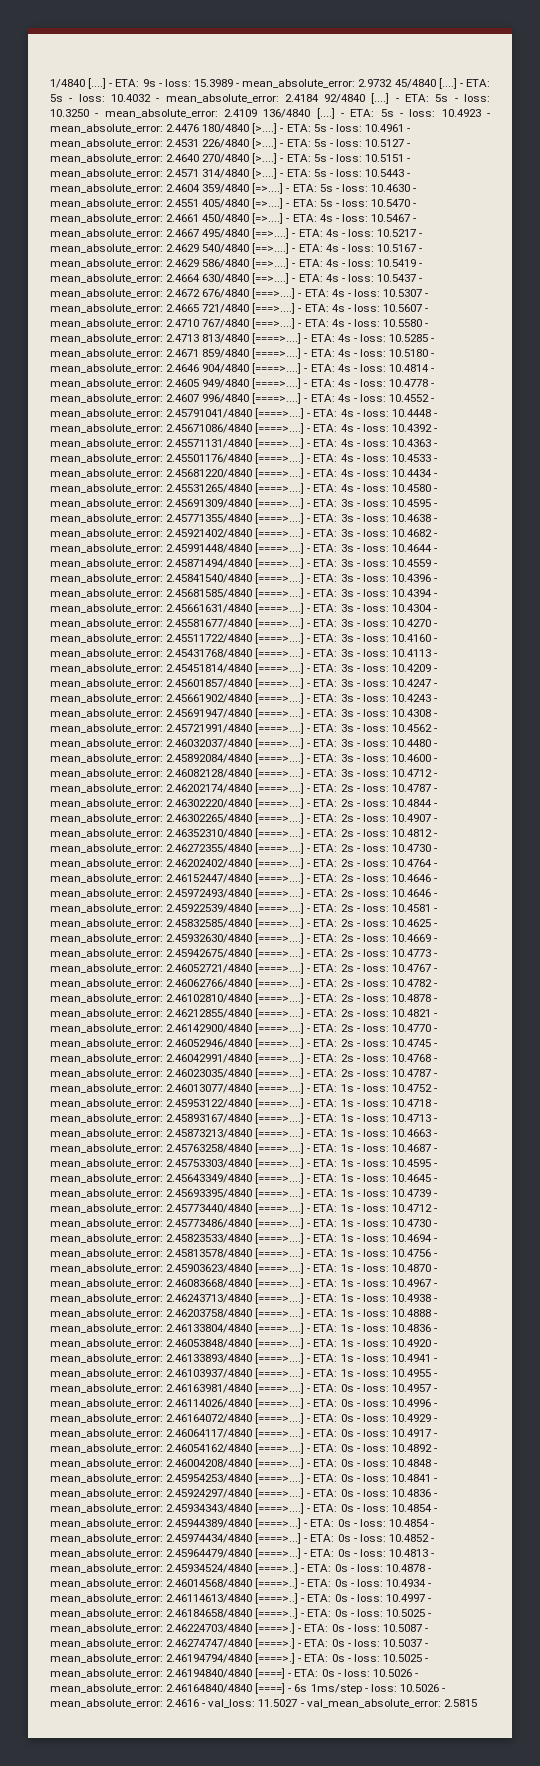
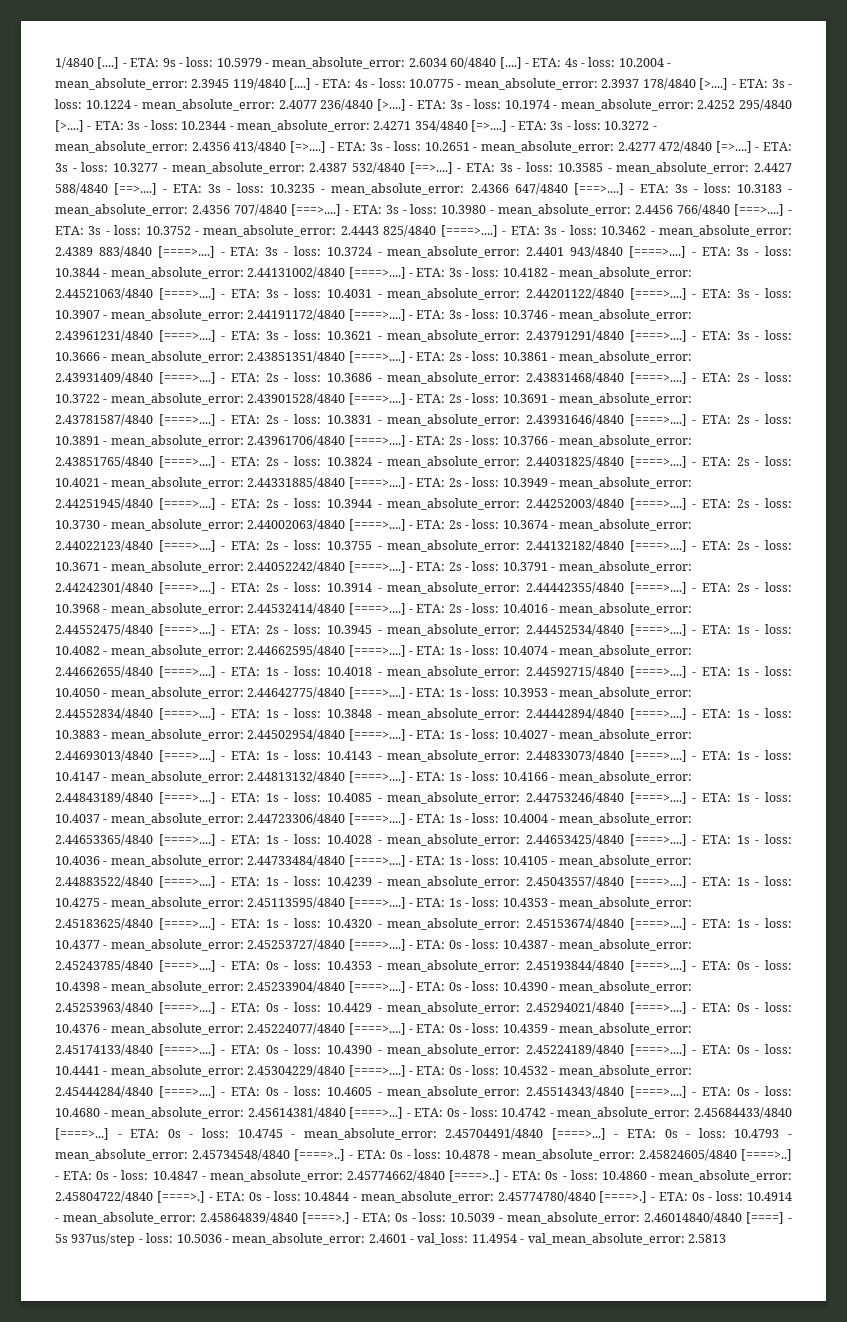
- - ETA: 9s - loss: 15.3989 - mean_absolute_error: 2.9732 45/4840 [....] - ETA: 5s - loss: 10.4032 - mean_absolute_error: 2.4184 92/4840 [....] - ETA: 5s - loss: 10.3250 - mean_absolute_error: 2.4109 136/4840 [....] - ETA: 5s - loss: 10.4923 - mean_absolute_error: 2.4476 180/4840 [>....] - ETA: 5s - loss: 10.4961 - mean_absolute_error: 2.4531 226/4840 [>....] - ETA: 5s - loss: 10.5127 - mean_absolute_error: 2.4640 270/4840 [>....] - ETA: 5s - loss: 10.5151 - mean_absolute_error: 2.4571 314/4840 [>....] - ETA: 5s - loss: 10.5443 - mean_absolute_error: 2.4604 359/4840 [=>....] - ETA: 5s - loss: 10.4630 - mean_absolute_error: 2.4551 405/4840 [=>....] - ETA: 5s - loss: 10.5470 - mean_absolute_error: 2.4661 450/4840 [=>....] - ETA: 4s - loss: 10.5467 - mean_absolute_error: 2.4667 495/4840 [==>....] - ETA: 4s - loss: 10.5217 - mean_absolute_error: 2.4629 540/4840 [==>....] - ETA: 4s - loss: 10.5167 - mean_absolute_error: 2.4629 586/4840 [==>....] - ETA: 4s - loss: 10.5419 - mean_absolute_error: 2.4664 630/4840 [==>....] - ETA: 4s - loss: 10.5437 - mean_absolute_error: 2.4672 676/4840 [===>....] - ETA: 4s - loss: 10.5307 - mean_absolute_error: 2.4665 721/4840 [===>....] - ETA: 4s - loss: 10.5607 - mean_absolute_error: 2.4710 767/4840 [===>....] - ETA: 4s - loss: 10.5580 - mean_absolute_error: 2.4713 813/4840 [====>....] - ETA: 4s - loss: 10.5285 - mean_absolute_error: 2.4671 859/4840 [====>....] - ETA: 4s - loss: 10.5180 - mean_absolute_error: 2.4646 904/4840 [====>....] - ETA: 4s - loss: 10.4814 - mean_absolute_error: 2.4605 949/4840 [====>....] - ETA: 4s - loss: 10.4778 - mean_absolute_error: 2.4607 996/4840 [====>....] - ETA: 4s - loss: 10.4552 - mean_absolute_error: 2.45791041/4840 [====>....] - ETA: 4s - loss: 10.4448 - mean_absolute_error: 2.45671086/4840 [====>....] - ETA: 4s - loss: 10.4392 - mean_absolute_error: 2.45571131/4840 [====>....] - ETA: 4s - loss: 10.4363 - mean_absolute_error: 2.45501176/4840 [====>....] - ETA: 4s - loss: 10.4533 - mean_absolute_error: 2.45681220/4840 [====>....] - ETA: 4s - loss: 10.4434 - mean_absolute_error: 2.45531265/4840 [====>....] - ETA: 4s - loss: 10.4580 - mean_absolute_error: 2.45691309/4840 [====>....] - ETA: 3s - loss: 10.4595 - mean_absolute_error: 2.45771355/4840 [====>....] - ETA: 3s - loss: 10.4638 - mean_absolute_error: 2.45921402/4840 [====>....] - ETA: 3s - loss: 10.4682 - mean_absolute_error: 2.45991448/4840 [====>....] - ETA: 3s - loss: 10.4644 - mean_absolute_error: 2.45871494/4840 [====>....] - ETA: 3s - loss: 10.4559 - mean_absolute_error: 2.45841540/4840 [====>....] - ETA: 3s - loss: 10.4396 - mean_absolute_error: 2.45681585/4840 [====>....] - ETA: 3s - loss: 10.4394 - mean_absolute_error: 2.45661631/4840 [====>....] - ETA: 3s - loss: 10.4304 - mean_absolute_error: 2.45581677/4840 [====>....] - ETA: 3s - loss: 10.4270 - mean_absolute_error: 2.45511722/4840 [====>....] - ETA: 3s - loss: 10.4160 - mean_absolute_error: 2.45431768/4840 [====>....] - ETA: 3s - loss: 10.4113 - mean_absolute_error: 2.45451814/4840 [====>....] - ETA: 3s - loss: 10.4209 - mean_absolute_error: 2.45601857/4840 [====>....] - ETA: 3s - loss: 10.4247 - mean_absolute_error: 2.45661902/4840 [====>....] - ETA: 3s - loss: 10.4243 - mean_absolute_error: 2.45691947/4840 [====>....] - ETA: 3s - loss: 10.4308 - mean_absolute_error: 2.45721991/4840 [====>....] - ETA: 3s - loss: 10.4562 - mean_absolute_error: 2.46032037/4840 [====>....] - ETA: 3s - loss: 10.4480 - mean_absolute_error: 2.45892084/4840 [====>....] - ETA: 3s - loss: 10.4600 - mean_absolute_error: 2.46082128/4840 [====>....] - ETA: 3s - loss: 10.4712 - mean_absolute_error: 2.46202174/4840 [====>....] - ETA: 2s - loss: 10.4787 - mean_absolute_error: 2.46302220/4840 [====>....] - ETA: 2s - loss: 10.4844 - mean_absolute_error: 2.46302265/4840 [====>....] - ETA: 2s - loss: 10.4907 - mean_absolute_error: 2.46352310/4840 [====>....] - ETA: 2s - loss: 10.4812 - mean_absolute_error: 2.46272355/4840 [====>....] - ETA: 2s - loss: 10.4730 - mean_absolute_error: 2.46202402/4840 [====>....] - ETA: 2s - loss: 10.4764 - mean_absolute_error: 2.46152447/4840 [====>....] - ETA: 2s - loss: 10.4646 - mean_absolute_error: 2.45972493/4840 [====>....] - ETA: 2s - loss: 10.4646 - mean_absolute_error: 2.45922539/4840 [====>....] - ETA: 2s - loss: 10.4581 - mean_absolute_error: 2.45832585/4840 [====>....] - ETA: 2s - loss: 10.4625 - mean_absolute_error: 2.45932630/4840 [====>....] - ETA: 2s - loss: 10.4669 - mean_absolute_error: 2.45942675/4840 [====>....] - ETA: 2s - loss: 10.4773 - mean_absolute_error: 2.46052721/4840 [====>....] - ETA: 2s - loss: 10.4767 - mean_absolute_error: 2.46062766/4840 [====>....] - ETA: 2s - loss: 10.4782 - mean_absolute_error: 2.46102810/4840 [====>....] - ETA: 2s - loss: 10.4878 - mean_absolute_error: 2.46212855/4840 [====>....] - ETA: 2s - loss: 10.4821 - mean_absolute_error: 2.46142900/4840 [====>....] - ETA: 2s - loss: 10.4770 - mean_absolute_error: 2.46052946/4840 [====>....] - ETA: 2s - loss: 10.4745 - mean_absolute_error: 2.46042991/4840 [====>....] - ETA: 2s - loss: 10.4768 - mean_absolute_error: 2.46023035/4840 [====>....] - ETA: 2s - loss: 10.4787 - mean_absolute_error: 2.46013077/4840 [====>....] - ETA: 1s - loss: 10.4752 - mean_absolute_error: 2.45953122/4840 [====>....] - ETA: 1s - loss: 10.4718 - mean_absolute_error: 2.45893167/4840 [====>....] - ETA: 1s - loss: 10.4713 - mean_absolute_error: 2.45873213/4840 [====>....] - ETA: 1s - loss: 10.4663 - mean_absolute_error: 2.45763258/4840 [====>....] - ETA: 1s - loss: 10.4687 - mean_absolute_error: 2.45753303/4840 [====>....] - ETA: 1s - loss: 10.4595 - mean_absolute_error: 2.45643349/4840 [====>....] - ETA: 1s - loss: 10.4645 - mean_absolute_error: 2.45693395/4840 [====>....] - ETA: 1s - loss: 10.4739 - mean_absolute_error: 2.45773440/4840 [====>....] - ETA: 1s - loss: 10.4712 - mean_absolute_error: 2.45773486/4840 [====>....] - ETA: 1s - loss: 10.4730 - mean_absolute_error: 2.45823533/4840 [====>....] - ETA: 1s - loss: 10.4694 - mean_absolute_error: 2.45813578/4840 [====>....] - ETA: 1s - loss: 10.4756 - mean_absolute_error: 2.45903623/4840 [====>....] - ETA: 1s - loss: 10.4870 - mean_absolute_error: 2.46083668/4840 [====>....] - ETA: 1s - loss: 10.4967 - mean_absolute_error: 2.46243713/4840 [====>....] - ETA: 1s - loss: 10.4938 - mean_absolute_error: 2.46203758/4840 [====>....] - ETA: 1s - loss: 10.4888 - mean_absolute_error: 2.46133804/4840 [====>....] - ETA: 1s - loss: 10.4836 - mean_absolute_error: 2.46053848/4840 [====>....] - ETA: 1s - loss: 10.4920 - mean_absolute_error: 2.46133893/4840 [====>....] - ETA: 1s - loss: 10.4941 - mean_absolute_error: 2.46103937/4840 [====>....] - ETA: 1s - loss: 10.4955 - mean_absolute_error: 2.46163981/4840 [====>....] - ETA: 0s - loss: 10.4957 - mean_absolute_error: 2.46114026/4840 [====>....] - ETA: 0s - loss: 10.4996 - mean_absolute_error: 2.46164072/4840 [====>....] - ETA: 0s - loss: 10.4929 - mean_absolute_error: 2.46064117/4840 [====>....] - ETA: 0s - loss: 10.4917 - mean_absolute_error: 2.46054162/4840 [====>....] - ETA: 0s - loss: 10.4892 - mean_absolute_error: 2.46004208/4840 [====>....] - ETA: 0s - loss: 10.4848 - mean_absolute_error: 2.45954253/4840 [====>....] - ETA: 0s - loss: 10.4841 - mean_absolute_error: 2.45924297/4840 [====>....] - ETA: 0s - loss: 10.4836 - mean_absolute_error: 2.45934343/4840 [====>....] - ETA: 0s - loss: 10.4854 - mean_absolute_error: 2.45944389/4840 [====>...] - ETA: 0s - loss: 10.4854 - mean_absolute_error: 2.45974434/4840 [====>...] - ETA: 0s - loss: 10.4852 - mean_absolute_error: 2.45964479/4840 [====>...] - ETA: 0s - loss: 10.4813 - mean_absolute_error: 2.45934524/4840 [====>..]
+ - ETA: 9s - loss: 10.5979 - mean_absolute_error: 2.6034 60/4840 [....] - ETA: 4s - loss: 10.2004 - mean_absolute_error: 2.3945 119/4840 [....] - ETA: 4s - loss: 10.0775 - mean_absolute_error: 2.3937 178/4840 [>....] - ETA: 3s - loss: 10.1224 - mean_absolute_error: 2.4077 236/4840 [>....] - ETA: 3s - loss: 10.1974 - mean_absolute_error: 2.4252 295/4840 [>....] - ETA: 3s - loss: 10.2344 - mean_absolute_error: 2.4271 354/4840 [=>....] - ETA: 3s - loss: 10.3272 - mean_absolute_error: 2.4356 413/4840 [=>....] - ETA: 3s - loss: 10.2651 - mean_absolute_error: 2.4277 472/4840 [=>....] - ETA: 3s - loss: 10.3277 - mean_absolute_error: 2.4387 532/4840 [==>....] - ETA: 3s - loss: 10.3585 - mean_absolute_error: 2.4427 588/4840 [==>....] - ETA: 3s - loss: 10.3235 - mean_absolute_error: 2.4366 647/4840 [===>....] - ETA: 3s - loss: 10.3183 - mean_absolute_error: 2.4356 707/4840 [===>....] - ETA: 3s - loss: 10.3980 - mean_absolute_error: 2.4456 766/4840 [===>....] - ETA: 3s - loss: 10.3752 - mean_absolute_error: 2.4443 825/4840 [====>....] - ETA: 3s - loss: 10.3462 - mean_absolute_error: 2.4389 883/4840 [====>....] - ETA: 3s - loss: 10.3724 - mean_absolute_error: 2.4401 943/4840 [====>....] - ETA: 3s - loss: 10.3844 - mean_absolute_error: 2.44131002/4840 [====>....] - ETA: 3s - loss: 10.4182 - mean_absolute_error: 2.44521063/4840 [====>....] - ETA: 3s - loss: 10.4031 - mean_absolute_error: 2.44201122/4840 [====>....] - ETA: 3s - loss: 10.3907 - mean_absolute_error: 2.44191172/4840 [====>....] - ETA: 3s - loss: 10.3746 - mean_absolute_error: 2.43961231/4840 [====>....] - ETA: 3s - loss: 10.3621 - mean_absolute_error: 2.43791291/4840 [====>....] - ETA: 3s - loss: 10.3666 - mean_absolute_error: 2.43851351/4840 [====>....] - ETA: 2s - loss: 10.3861 - mean_absolute_error: 2.43931409/4840 [====>....] - ETA: 2s - loss: 10.3686 - mean_absolute_error: 2.43831468/4840 [====>....] - ETA: 2s - loss: 10.3722 - mean_absolute_error: 2.43901528/4840 [====>....] - ETA: 2s - loss: 10.3691 - mean_absolute_error: 2.43781587/4840 [====>....] - ETA: 2s - loss: 10.3831 - mean_absolute_error: 2.43931646/4840 [====>....] - ETA: 2s - loss: 10.3891 - mean_absolute_error: 2.43961706/4840 [====>....] - ETA: 2s - loss: 10.3766 - mean_absolute_error: 2.43851765/4840 [====>....] - ETA: 2s - loss: 10.3824 - mean_absolute_error: 2.44031825/4840 [====>....] - ETA: 2s - loss: 10.4021 - mean_absolute_error: 2.44331885/4840 [====>....] - ETA: 2s - loss: 10.3949 - mean_absolute_error: 2.44251945/4840 [====>....] - ETA: 2s - loss: 10.3944 - mean_absolute_error: 2.44252003/4840 [====>....] - ETA: 2s - loss: 10.3730 - mean_absolute_error: 2.44002063/4840 [====>....] - ETA: 2s - loss: 10.3674 - mean_absolute_error: 2.44022123/4840 [====>....] - ETA: 2s - loss: 10.3755 - mean_absolute_error: 2.44132182/4840 [====>....] - ETA: 2s - loss: 10.3671 - mean_absolute_error: 2.44052242/4840 [====>....] - ETA: 2s - loss: 10.3791 - mean_absolute_error: 2.44242301/4840 [====>....] - ETA: 2s - loss: 10.3914 - mean_absolute_error: 2.44442355/4840 [====>....] - ETA: 2s - loss: 10.3968 - mean_absolute_error: 2.44532414/4840 [====>....] - ETA: 2s - loss: 10.4016 - mean_absolute_error: 2.44552475/4840 [====>....] - ETA: 2s - loss: 10.3945 - mean_absolute_error: 2.44452534/4840 [====>....] - ETA: 1s - loss: 10.4082 - mean_absolute_error: 2.44662595/4840 [====>....] - ETA: 1s - loss: 10.4074 - mean_absolute_error: 2.44662655/4840 [====>....] - ETA: 1s - loss: 10.4018 - mean_absolute_error: 2.44592715/4840 [====>....] - ETA: 1s - loss: 10.4050 - mean_absolute_error: 2.44642775/4840 [====>....] - ETA: 1s - loss: 10.3953 - mean_absolute_error: 2.44552834/4840 [====>....] - ETA: 1s - loss: 10.3848 - mean_absolute_error: 2.44442894/4840 [====>....] - ETA: 1s - loss: 10.3883 - mean_absolute_error: 2.44502954/4840 [====>....] - ETA: 1s - loss: 10.4027 - mean_absolute_error: 2.44693013/4840 [====>....] - ETA: 1s - loss: 10.4143 - mean_absolute_error: 2.44833073/4840 [====>....] - ETA: 1s - loss: 10.4147 - mean_absolute_error: 2.44813132/4840 [====>....] - ETA: 1s - loss: 10.4166 - mean_absolute_error: 2.44843189/4840 [====>....] - ETA: 1s - loss: 10.4085 - mean_absolute_error: 2.44753246/4840 [====>....] - ETA: 1s - loss: 10.4037 - mean_absolute_error: 2.44723306/4840 [====>....] - ETA: 1s - loss: 10.4004 - mean_absolute_error: 2.44653365/4840 [====>....] - ETA: 1s - loss: 10.4028 - mean_absolute_error: 2.44653425/4840 [====>....] - ETA: 1s - loss: 10.4036 - mean_absolute_error: 2.44733484/4840 [====>....] - ETA: 1s - loss: 10.4105 - mean_absolute_error: 2.44883522/4840 [====>....] - ETA: 1s - loss: 10.4239 - mean_absolute_error: 2.45043557/4840 [====>....] - ETA: 1s - loss: 10.4275 - mean_absolute_error: 2.45113595/4840 [====>....] - ETA: 1s - loss: 10.4353 - mean_absolute_error: 2.45183625/4840 [====>....] - ETA: 1s - loss: 10.4320 - mean_absolute_error: 2.45153674/4840 [====>....] - ETA: 1s - loss: 10.4377 - mean_absolute_error: 2.45253727/4840 [====>....] - ETA: 0s - loss: 10.4387 - mean_absolute_error: 2.45243785/4840 [====>....] - ETA: 0s - loss: 10.4353 - mean_absolute_error: 2.45193844/4840 [====>....] - ETA: 0s - loss: 10.4398 - mean_absolute_error: 2.45233904/4840 [====>....] - ETA: 0s - loss: 10.4390 - mean_absolute_error: 2.45253963/4840 [====>....] - ETA: 0s - loss: 10.4429 - mean_absolute_error: 2.45294021/4840 [====>....] - ETA: 0s - loss: 10.4376 - mean_absolute_error: 2.45224077/4840 [====>....] - ETA: 0s - loss: 10.4359 - mean_absolute_error: 2.45174133/4840 [====>....] - ETA: 0s - loss: 10.4390 - mean_absolute_error: 2.45224189/4840 [====>....] - ETA: 0s - loss: 10.4441 - mean_absolute_error: 2.45304229/4840 [====>....] - ETA: 0s - loss: 10.4532 - mean_absolute_error: 2.45444284/4840 [====>....] - ETA: 0s - loss: 10.4605 - mean_absolute_error: 2.45514343/4840 [====>....] - ETA: 0s - loss: 10.4680 - mean_absolute_error: 2.45614381/4840 [====>...] - ETA: 0s - loss: 10.4742 - mean_absolute_error: 2.45684433/4840 [====>...] - ETA: 0s - loss: 10.4745 - mean_absolute_error: 2.45704491/4840 [====>...] - ETA: 0s - loss: 10.4793 - mean_absolute_error: 2.45734548/4840 [====>..]
- - ETA: 0s - loss: 10.4878 - mean_absolute_error: 2.46014568/4840 [====>..] - ETA: 0s - loss: 10.4934 - mean_absolute_error: 2.46114613/4840 [====>..] - ETA: 0s - loss: 10.4997 - mean_absolute_error: 2.46184658/4840 [====>..] - ETA: 0s - loss: 10.5025 - mean_absolute_error: 2.46224703/4840 [====>.] - ETA: 0s - loss: 10.5087 - mean_absolute_error: 2.46274747/4840 [====>.] - ETA: 0s - loss: 10.5037 - mean_absolute_error: 2.46194794/4840 [====>.] - ETA: 0s - loss: 10.5025 - mean_absolute_error: 2.46194840/4840 [====] - ETA: 0s - loss: 10.5026 - mean_absolute_error: 2.46164840/4840 [====] - 6s 1ms/step - loss: 10.5026 - mean_absolute_error: 2.4616 - val_loss: 11.5027 - val_mean_absolute_error: 2.5815
+ - ETA: 0s - loss: 10.4878 - mean_absolute_error: 2.45824605/4840 [====>..] - ETA: 0s - loss: 10.4847 - mean_absolute_error: 2.45774662/4840 [====>..] - ETA: 0s - loss: 10.4860 - mean_absolute_error: 2.45804722/4840 [====>.] - ETA: 0s - loss: 10.4844 - mean_absolute_error: 2.45774780/4840 [====>.] - ETA: 0s - loss: 10.4914 - mean_absolute_error: 2.45864839/4840 [====>.] - ETA: 0s - loss: 10.5039 - mean_absolute_error: 2.46014840/4840 [====] - 5s 937us/step - loss: 10.5036 - mean_absolute_error: 2.4601 - val_loss: 11.4954 - val_mean_absolute_error: 2.5813

